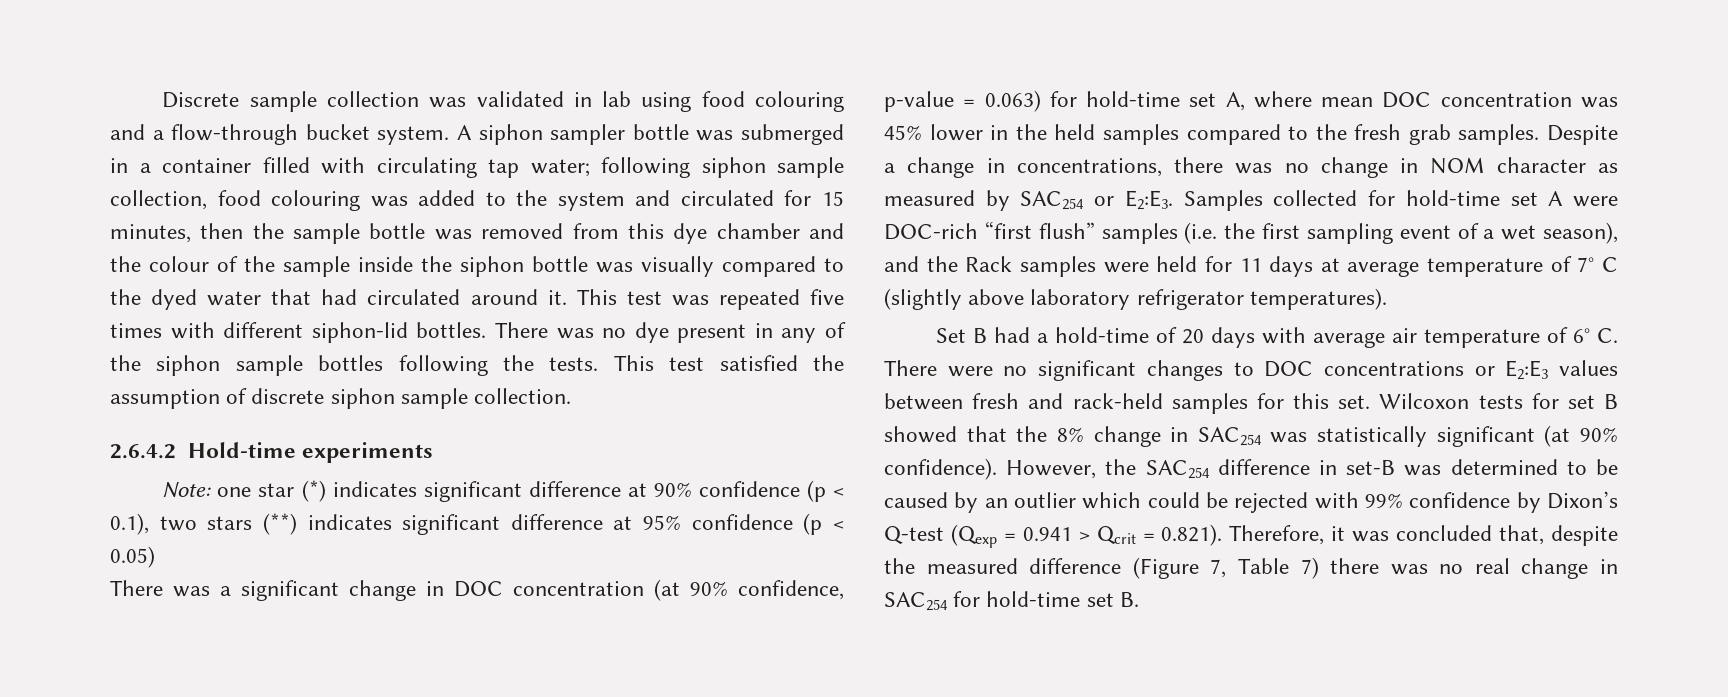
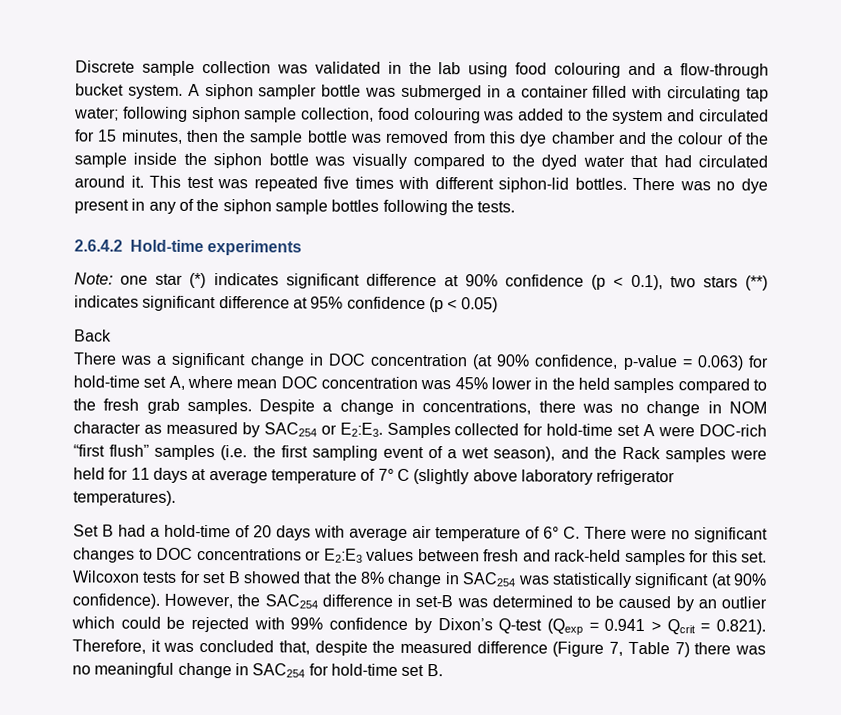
- Discrete sample collection was validated in lab using food colouring and a flow-through bucket system.
+ Discrete sample collection was validated in the lab using food colouring and a flow-through bucket system.
- This test satisfied the assumption of discrete siphon sample collection.
+ Back
- However, the SAC254 difference in set-B was determined to be caused by an outlier which could be rejected with 99% confidence by Dixon’s Q-test (Qexp = 0.941 > Qcrit = 0.821). Therefore, it was concluded that, despite the measured difference (Figure 7, Table 7) there was no real change in SAC254 for hold-time set B.
+ However, the SAC254 difference in set-B was determined to be caused by an outlier which could be rejected with 99% confidence by Dixon’s Q-test (Qexp = 0.941 > Qcrit = 0.821). Therefore, it was concluded that, despite the measured difference (Figure 7, Table 7) there was no meaningful change in SAC254 for hold-time set B.

